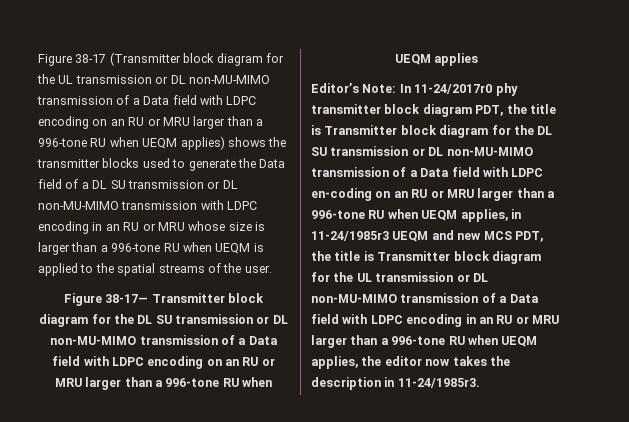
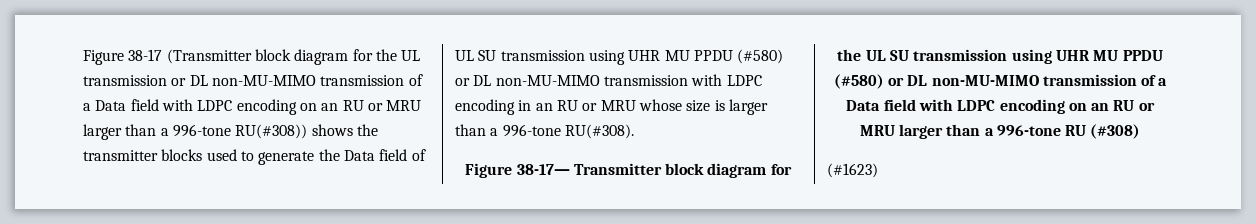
- Figure 38-17 (Transmitter block diagram for the UL transmission or DL non-MU-MIMO transmission of a Data field with LDPC encoding on an RU or MRU larger than a 996-tone RU when UEQM applies) shows the transmitter blocks used to generate the Data field of a DL SU transmission or DL non-MU-MIMO transmission with LDPC encoding in an RU or MRU whose size is larger than a 996-tone RU when UEQM is applied to the spatial streams of the user.
+ Figure 38-17 (Transmitter block diagram for the UL transmission or DL non-MU-MIMO transmission of a Data field with LDPC encoding on an RU or MRU larger than a 996-tone RU(#308)) shows the transmitter blocks used to generate the Data field of UL SU transmission using UHR MU PPDU (#580) or DL non-MU-MIMO transmission with LDPC encoding in an RU or MRU whose size is larger than a 996-tone RU(#308).
- Figure 38-17— Transmitter block diagram for the DL SU transmission or DL non-MU-MIMO transmission of a Data field with LDPC encoding on an RU or MRU larger than a 996-tone RU when UEQM applies
- Editor’s Note: In 11-24/2017r0 phy transmitter block diagram PDT, the title is Transmitter block diagram for the DL SU transmission or DL non-MU-MIMO transmission of a Data field with LDPC en-coding on an RU or MRU larger than a 996-tone RU when UEQM applies, in 11-24/1985r3 UEQM and new MCS PDT, the title is Transmitter block diagram for the UL transmission or DL non-MU-MIMO transmission of a Data field with LDPC encoding in an RU or MRU larger than a 996-tone RU when UEQM applies, the editor now takes the description in 11-24/1985r3.
+ Figure 38-17— Transmitter block diagram for the UL SU transmission using UHR MU PPDU (#580) or DL non-MU-MIMO transmission of a Data field with LDPC encoding on an RU or MRU larger than a 996-tone RU (#308)
+ (#1623)

